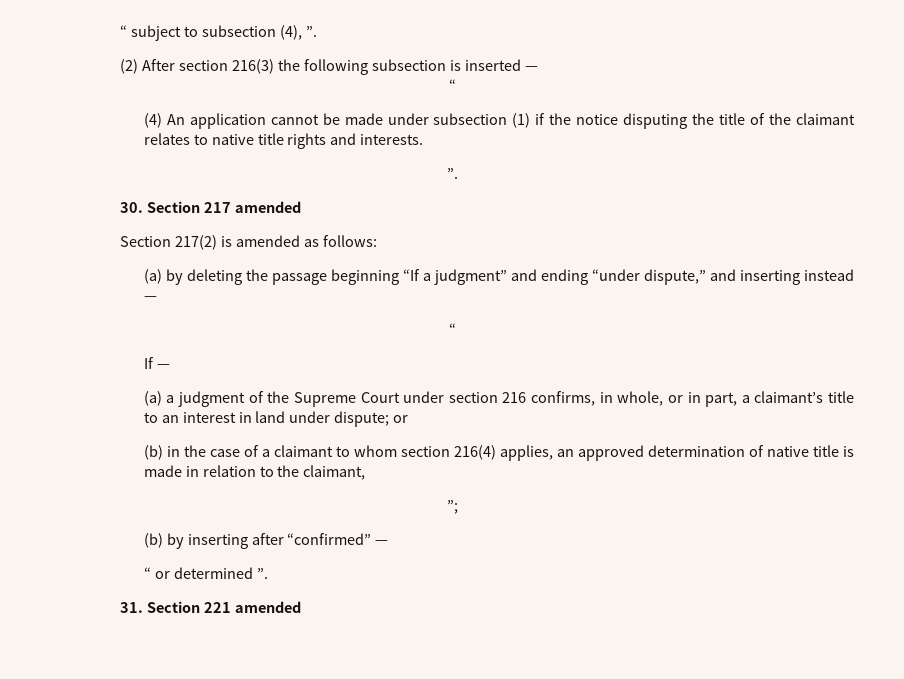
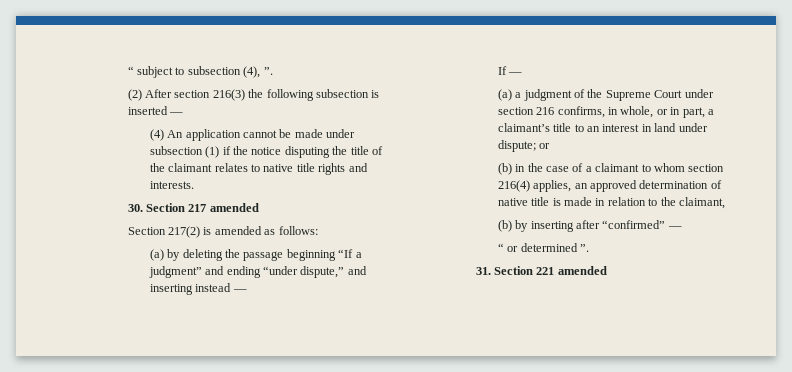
  (2) After section 216(3) the following subsection is inserted —
- “
  (4) An application cannot be made under subsection (1) if the notice disputing the title of the claimant relates to native title rights and interests.
- ”.
  (a) by deleting the passage beginning “If a judgment” and ending “under dispute,” and inserting instead —
- “
- ”;

